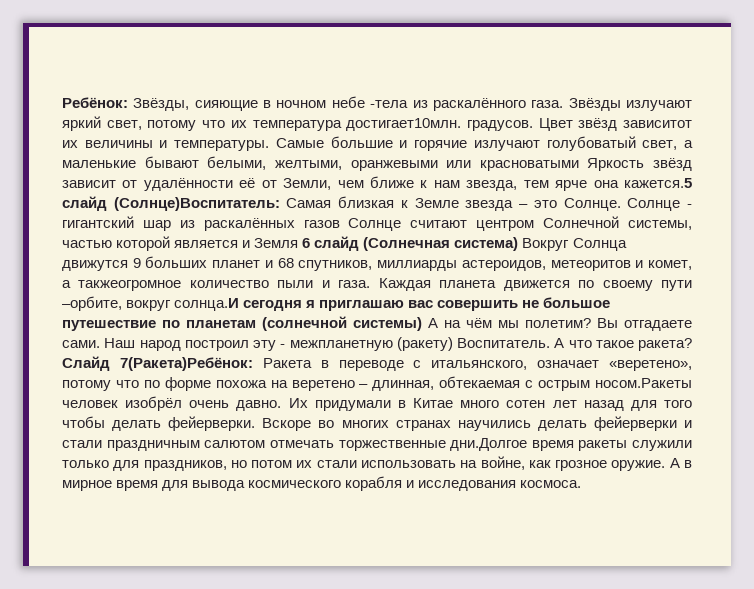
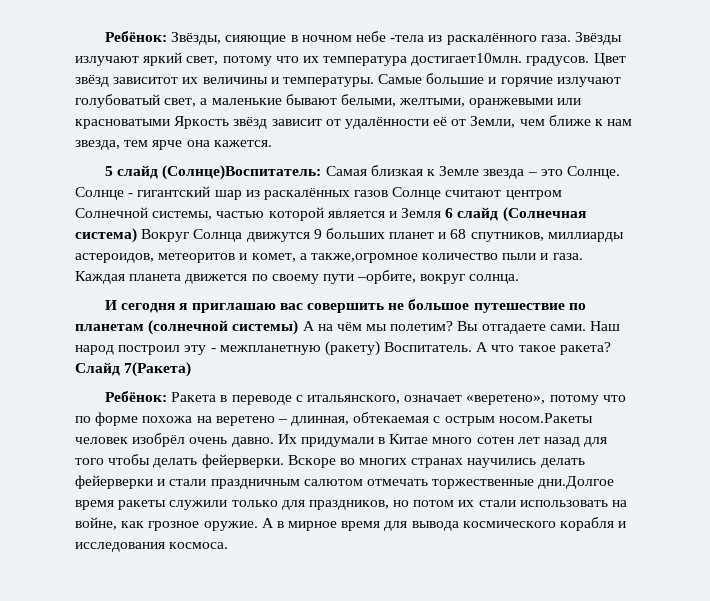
- Самые большие и горячие излучают голубоватый свет, а маленькие бывают белыми, желтыми, оранжевыми или красноватыми Яркость звёзд зависит от удалённости её от Земли, чем ближе к нам звезда, тем ярче она кажется.5 слайд (Солнце)Воспитатель: Самая близкая к Земле звезда – это Солнце.
+ Самые большие и горячие излучают голубоватый свет, а маленькие бывают белыми, желтыми, оранжевыми или красноватыми Яркость звёзд зависит от удалённости её от Земли, чем ближе к нам звезда, тем ярче она кажется.
+ 5 слайд (Солнце)Воспитатель: Самая близкая к Земле звезда – это Солнце.
- Солнце - гигантский шар из раскалённых газов Солнце считают центром Солнечной системы, частью которой является и Земля 6 слайд (Солнечная система) Вокруг Солнца движутся 9 больших планет и 68 спутников, миллиарды астероидов, метеоритов и комет, а такжеогромное количество пыли и газа.
+ Солнце - гигантский шар из раскалённых газов Солнце считают центром Солнечной системы, частью которой является и Земля 6 слайд (Солнечная система) Вокруг Солнца движутся 9 больших планет и 68 спутников, миллиарды астероидов, метеоритов и комет, а также,огромное количество пыли и газа.
- Каждая планета движется по своему пути –орбите, вокруг солнца.И сегодня я приглашаю вас совершить не большое путешествие по планетам (солнечной системы) А на чём мы полетим?
+ Каждая планета движется по своему пути –орбите, вокруг солнца.
+ И сегодня я приглашаю вас совершить не большое путешествие по планетам (солнечной системы) А на чём мы полетим?
- Слайд 7(Ракета)Ребёнок: Ракета в переводе с итальянского, означает «веретено», потому что по форме похожа на веретено – длинная, обтекаемая с острым носом.Ракеты человек изобрёл очень давно.
+ Слайд 7(Ракета)
+ Ребёнок: Ракета в переводе с итальянского, означает «веретено», потому что по форме похожа на веретено – длинная, обтекаемая с острым носом.Ракеты человек изобрёл очень давно.

